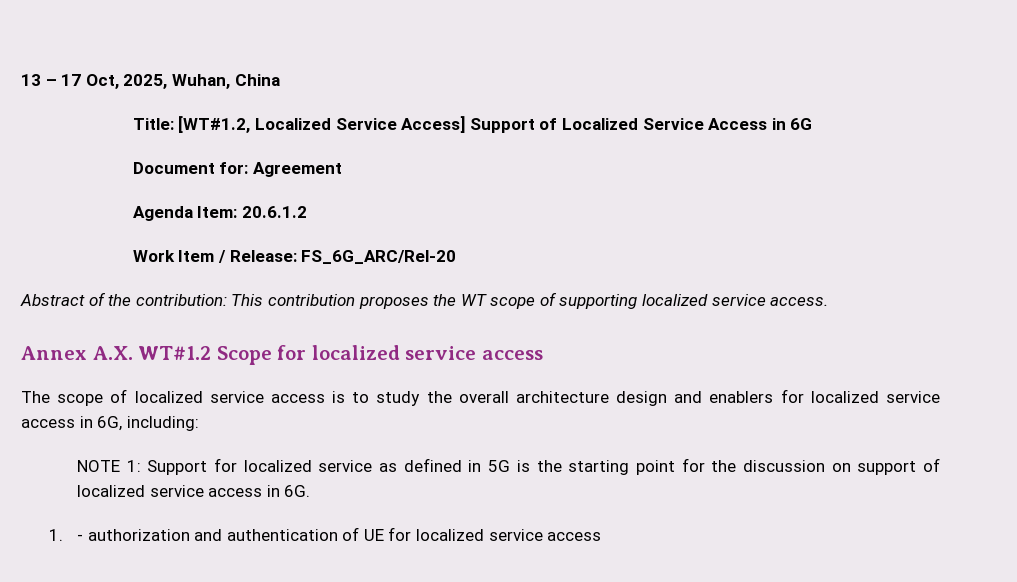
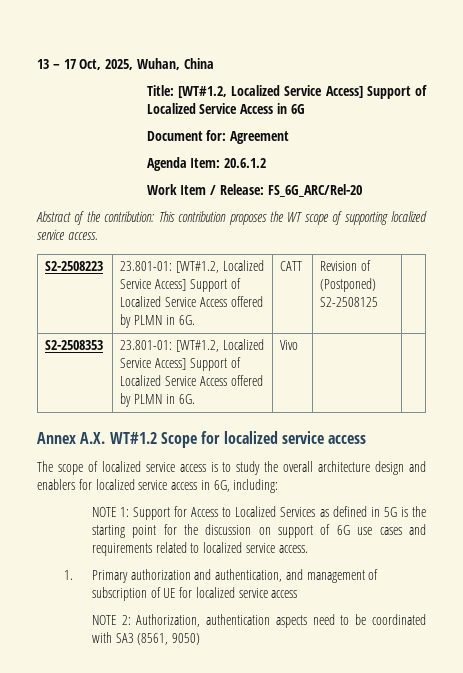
+ S2-2508223 | 23.801-01: [WT#1.2, Localized Service Access] Support of Localized Service Access offered by PLMN in 6G. | CATT | Revision of (Postponed) S2-2508125 |
+ S2-2508353 | 23.801-01: [WT#1.2, Localized Service Access] Support of Localized Service Access offered by PLMN in 6G. | Vivo | |
- NOTE 1: Support for localized service as defined in 5G is the starting point for the discussion on support of localized service access in 6G.
+ NOTE 1: Support for Access to Localized Services as defined in 5G is the starting point for the discussion on support of 6G use cases and requirements related to localized service access.
- 1. - authorization and authentication of UE for localized service access
+ 1. Primary authorization and authentication, and management of subscription of UE for localized service access
+ NOTE 2: Authorization, authentication aspects need to be coordinated with SA3 (8561, 9050)

